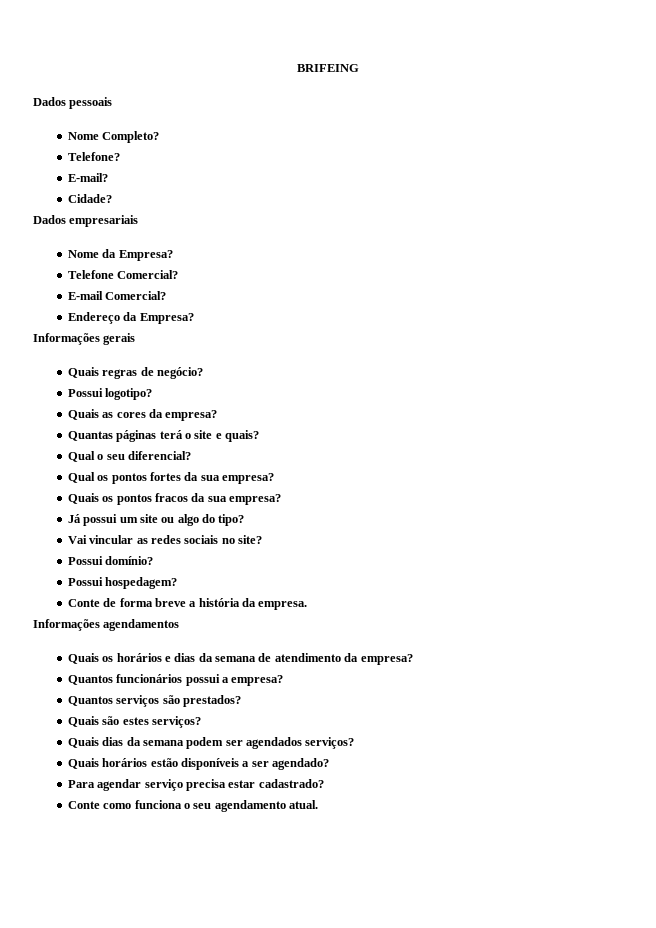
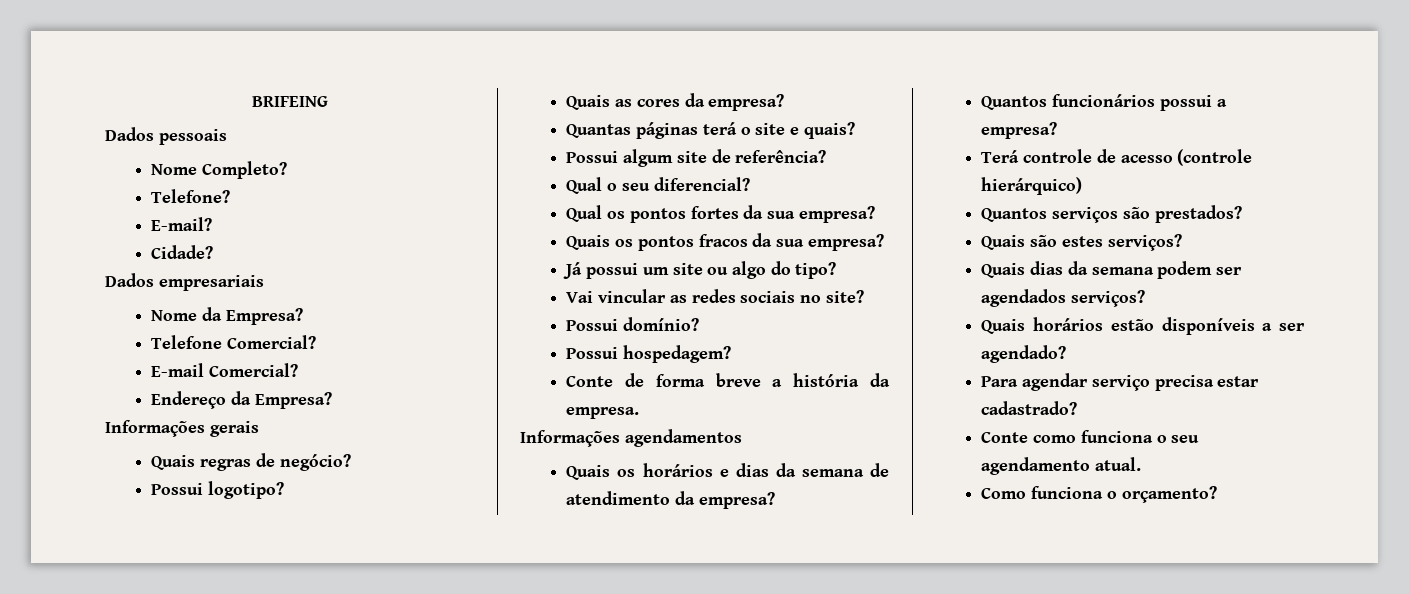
+ Possui algum site de referência?
+ Terá controle de acesso (controle hierárquico)
+ Como funciona o orçamento?

